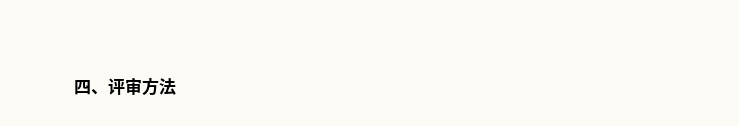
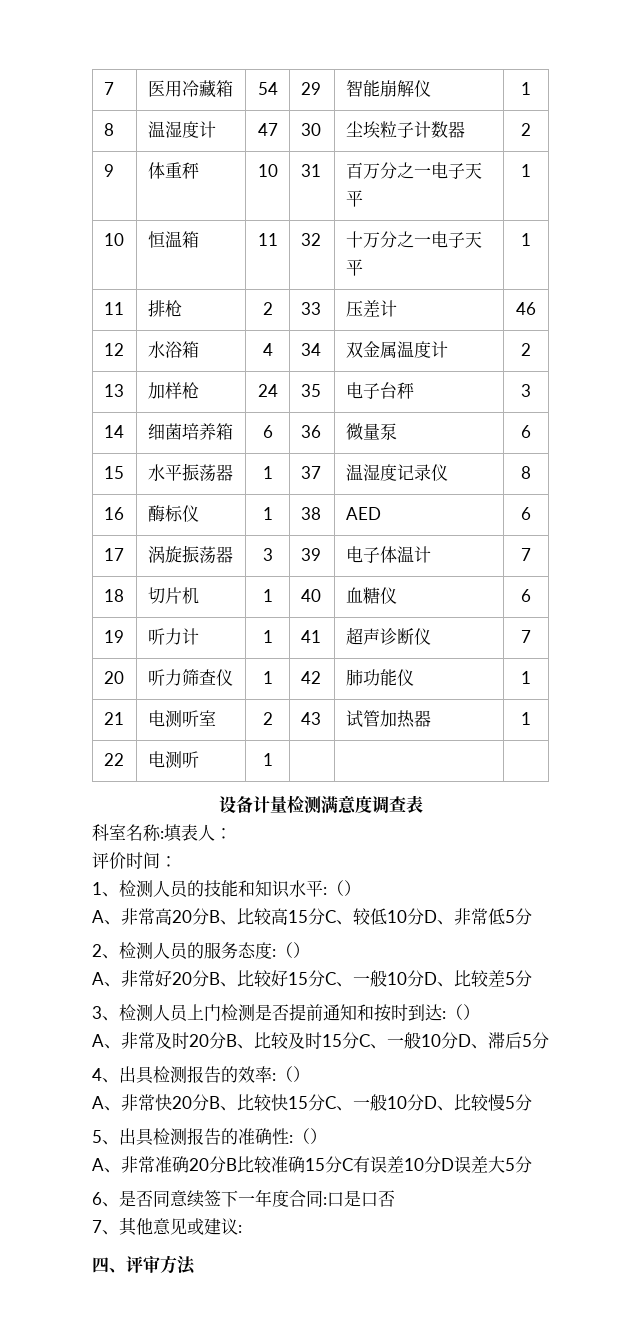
+ 7 | 医用冷藏箱 | 54 | 29 | 智能崩解仪 | 1
+ 8 | 温湿度计 | 47 | 30 | 尘埃粒子计数器 | 2
+ 9 | 体重秤 | 10 | 31 | 百万分之一电子天平 | 1
+ 10 | 恒温箱 | 11 | 32 | 十万分之一电子天平 | 1
+ 11 | 排枪 | 2 | 33 | 压差计 | 46
+ 12 | 水浴箱 | 4 | 34 | 双金属温度计 | 2
+ 13 | 加样枪 | 24 | 35 | 电子台秤 | 3
+ 14 | 细菌培养箱 | 6 | 36 | 微量泵 | 6
+ 15 | 水平振荡器 | 1 | 37 | 温湿度记录仪 | 8
+ 16 | 酶标仪 | 1 | 38 | AED | 6
+ 17 | 涡旋振荡器 | 3 | 39 | 电子体温计 | 7
+ 18 | 切片机 | 1 | 40 | 血糖仪 | 6
+ 19 | 听力计 | 1 | 41 | 超声诊断仪 | 7
+ 20 | 听力筛查仪 | 1 | 42 | 肺功能仪 | 1
+ 21 | 电测听室 | 2 | 43 | 试管加热器 | 1
+ 22 | 电测听 | 1 | | |
+ 设备计量检测满意度调查表
+ 科室名称:填表人：
+ 评价时间：
+ 1、检测人员的技能和知识水平:（）
+ A、非常高20分B、比较高15分C、较低10分D、非常低5分
+ 2、检测人员的服务态度:（）
+ A、非常好20分B、比较好15分C、一般10分D、比较差5分
+ 3、检测人员上门检测是否提前通知和按时到达:（）
+ A、非常及时20分B、比较及时15分C、一般10分D、滞后5分
+ 4、出具检测报告的效率:（）
+ A、非常快20分B、比较快15分C、一般10分D、比较慢5分
+ 5、出具检测报告的准确性:（）
+ A、非常准确20分B比较准确15分C有误差10分D误差大5分
+ 6、是否同意续签下一年度合同:口是口否
+ 7、其他意见或建议:

